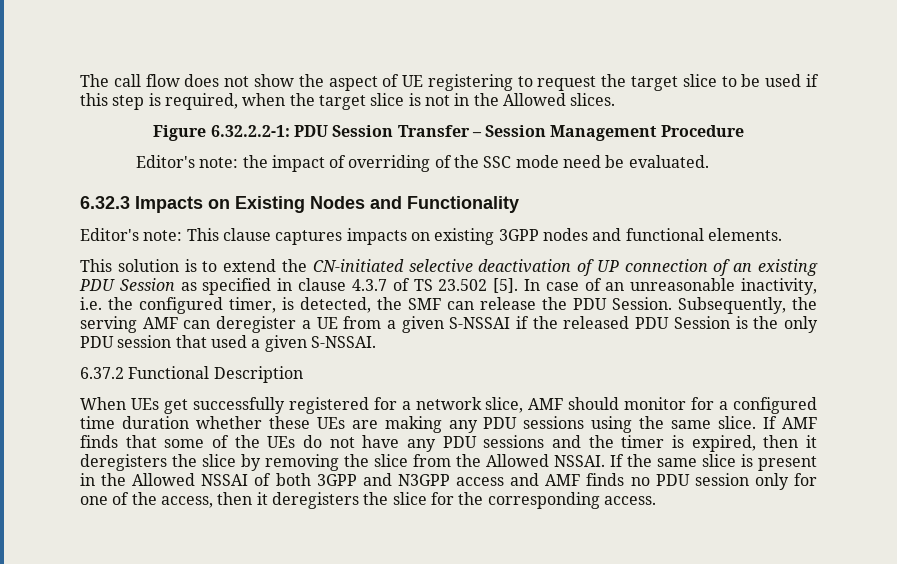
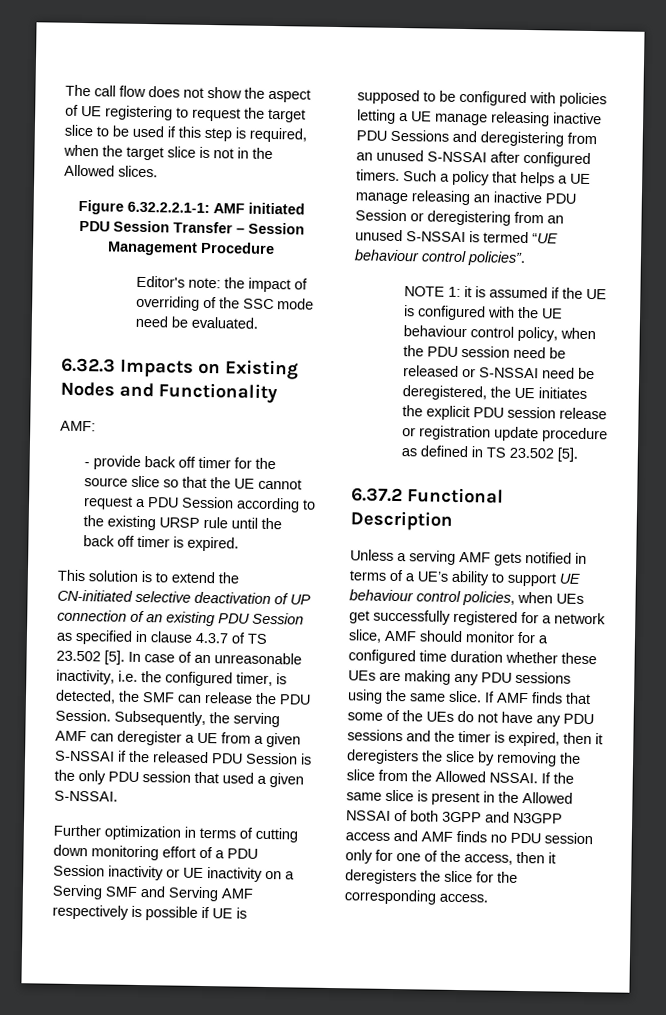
- Figure 6.32.2.2-1: PDU Session Transfer – Session Management Procedure
+ Figure 6.32.2.2.1-1: AMF initiated PDU Session Transfer – Session Management Procedure
- Editor's note: This clause captures impacts on existing 3GPP nodes and functional elements.
+ AMF:
+ - provide back off timer for the source slice so that the UE cannot request a PDU Session according to the existing URSP rule until the back off timer is expired.
+ Further optimization in terms of cutting down monitoring effort of a PDU Session inactivity or UE inactivity on a Serving SMF and Serving AMF respectively is possible if UE is supposed to be configured with policies letting a UE manage releasing inactive PDU Sessions and deregistering from an unused S-NSSAI after configured timers. Such a policy that helps a UE manage releasing an inactive PDU Session or deregistering from an unused S-NSSAI is termed “UE behaviour control policies”.
+ NOTE 1: it is assumed if the UE is configured with the UE behaviour control policy, when the PDU session need be released or S-NSSAI need be deregistered, the UE initiates the explicit PDU session release or registration update procedure as defined in TS 23.502 [5].
  6.37.2 Functional Description
- When UEs get successfully registered for a network slice, AMF should monitor for a configured time duration whether these UEs are making any PDU sessions using the same slice.
+ Unless a serving AMF gets notified in terms of a UE’s ability to support UE behaviour control policies, when UEs get successfully registered for a network slice, AMF should monitor for a configured time duration whether these UEs are making any PDU sessions using the same slice.

